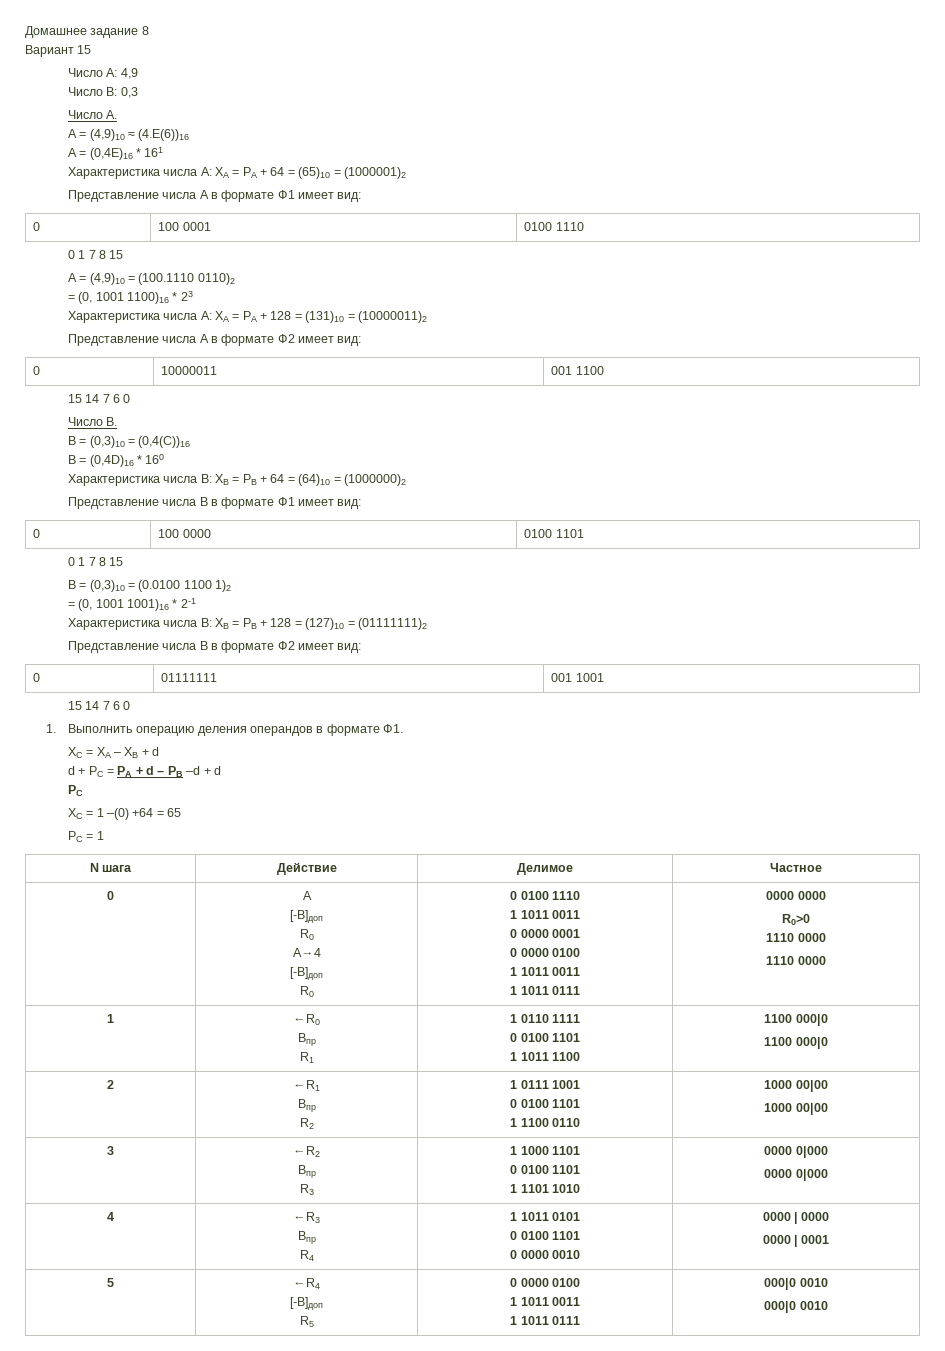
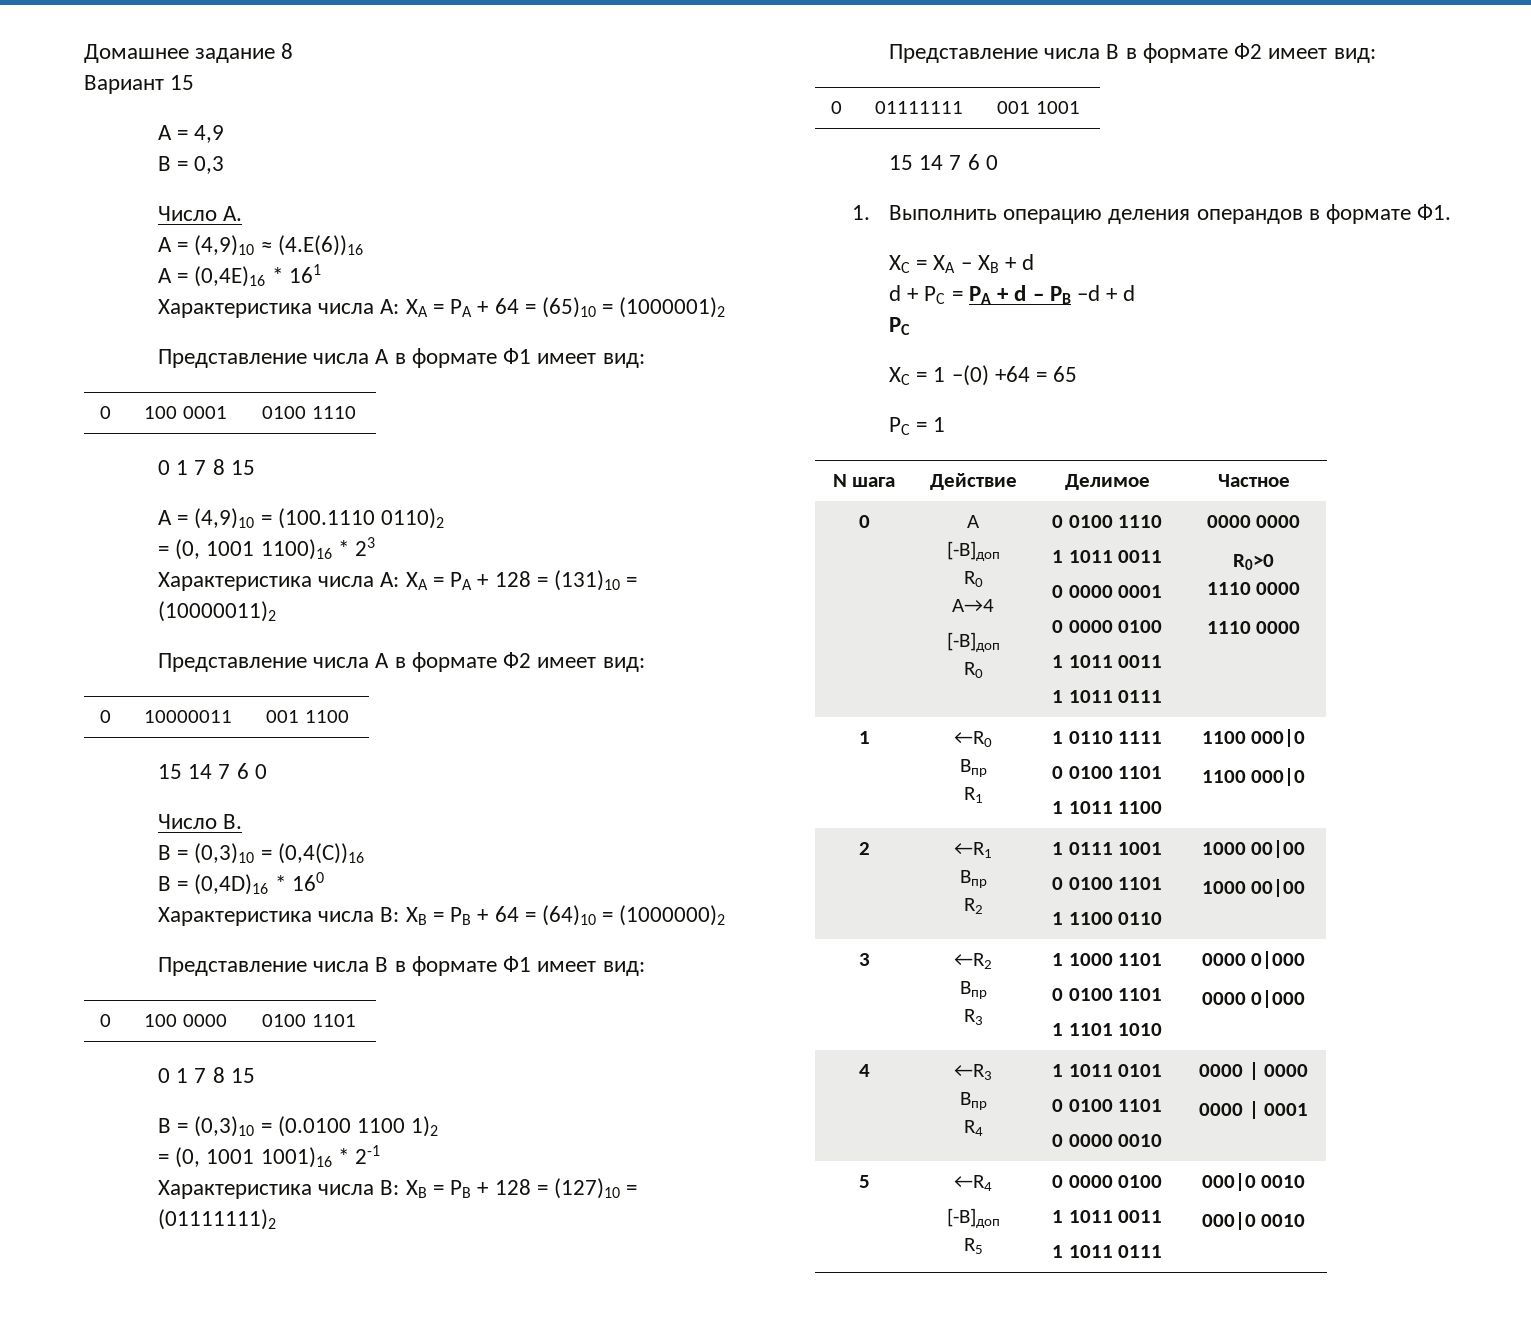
- Число А: 4,9
+ А = 4,9
- Число В: 0,3
+ В = 0,3

